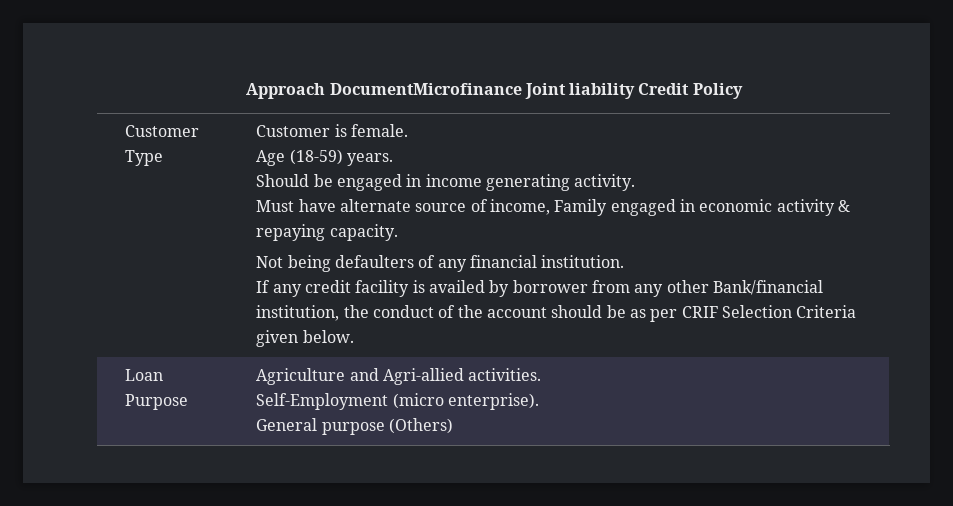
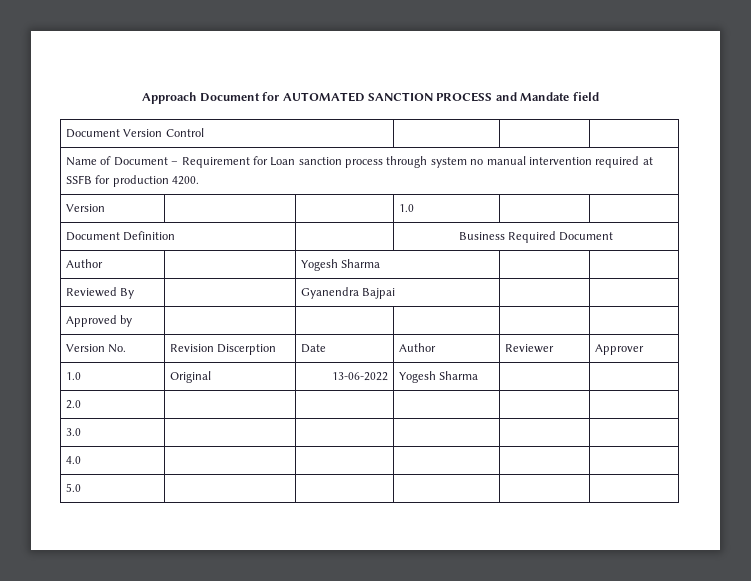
- Approach DocumentMicrofinance Joint liability Credit Policy
- Customer Type | Customer is female.
- Age (18-59) years.
- Should be engaged in income generating activity.
- Must have alternate source of income, Family engaged in economic activity & repaying capacity.
- Not being defaulters of any financial institution.
- If any credit facility is availed by borrower from any other Bank/financial institution, the conduct of the account should be as per CRIF Selection Criteria given below.
- Loan Purpose | Agriculture and Agri-allied activities.
- Self-Employment (micro enterprise).
- General purpose (Others)
+ Approach Document for AUTOMATED SANCTION PROCESS and Mandate field
+ Document Version Control | | |
+ Name of Document – Requirement for Loan sanction process through system no manual intervention required at SSFB for production 4200.
+ Version | | | 1.0 | |
+ Document Definition | | Business Required Document
+ Author | | Yogesh Sharma | |
+ Reviewed By | | Gyanendra Bajpai | |
+ Approved by | | | | |
+ Version No. | Revision Discerption | Date | Author | Reviewer | Approver
+ 1.0 | Original | 13-06-2022 | Yogesh Sharma | |
+ 2.0 | | | | |
+ 3.0 | | | | |
+ 4.0 | | | | |
+ 5.0 | | | | |

